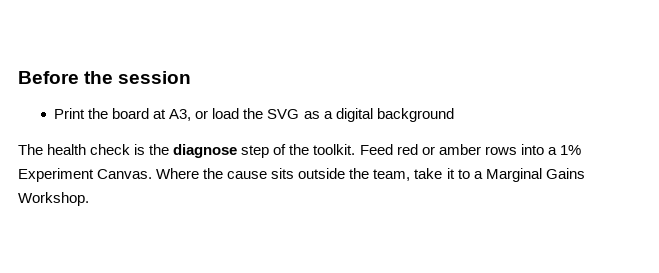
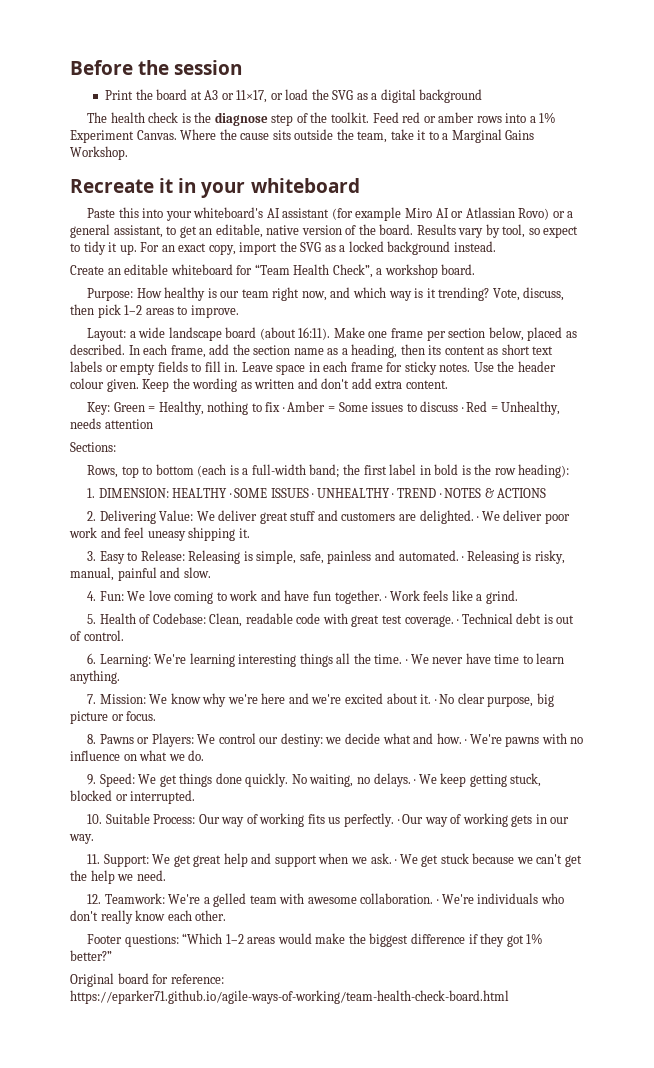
- Print the board at A3, or load the SVG as a digital background
+ Print the board at A3 or 11×17, or load the SVG as a digital background
+ Recreate it in your whiteboard
+ Paste this into your whiteboard's AI assistant (for example Miro AI or Atlassian Rovo) or a general assistant, to get an editable, native version of the board. Results vary by tool, so expect to tidy it up. For an exact copy, import the SVG as a locked background instead.
+ Create an editable whiteboard for “Team Health Check”, a workshop board.
+ Purpose: How healthy is our team right now, and which way is it trending? Vote, discuss, then pick 1–2 areas to improve.
+ Layout: a wide landscape board (about 16:11). Make one frame per section below, placed as described. In each frame, add the section name as a heading, then its content as short text labels or empty fields to fill in. Leave space in each frame for sticky notes. Use the header colour given. Keep the wording as written and don't add extra content.
+ Key: Green = Healthy, nothing to fix · Amber = Some issues to discuss · Red = Unhealthy, needs attention
+ Sections:
+ Rows, top to bottom (each is a full-width band; the first label in bold is the row heading):
+ 1. DIMENSION: HEALTHY · SOME ISSUES · UNHEALTHY · TREND · NOTES & ACTIONS
+ 2. Delivering Value: We deliver great stuff and customers are delighted. · We deliver poor work and feel uneasy shipping it.
+ 3. Easy to Release: Releasing is simple, safe, painless and automated. · Releasing is risky, manual, painful and slow.
+ 4. Fun: We love coming to work and have fun together. · Work feels like a grind.
+ 5. Health of Codebase: Clean, readable code with great test coverage. · Technical debt is out of control.
+ 6. Learning: We're learning interesting things all the time. · We never have time to learn anything.
+ 7. Mission: We know why we're here and we're excited about it. · No clear purpose, big picture or focus.
+ 8. Pawns or Players: We control our destiny: we decide what and how. · We're pawns with no influence on what we do.
+ 9. Speed: We get things done quickly. No waiting, no delays. · We keep getting stuck, blocked or interrupted.
+ 10. Suitable Process: Our way of working fits us perfectly. · Our way of working gets in our way.
+ 11. Support: We get great help and support when we ask. · We get stuck because we can't get the help we need.
+ 12. Teamwork: We're a gelled team with awesome collaboration. · We're individuals who don't really know each other.
+ Footer questions: “Which 1–2 areas would make the biggest difference if they got 1% better?”
+ Original board for reference: https://eparker71.github.io/agile-ways-of-working/team-health-check-board.html

